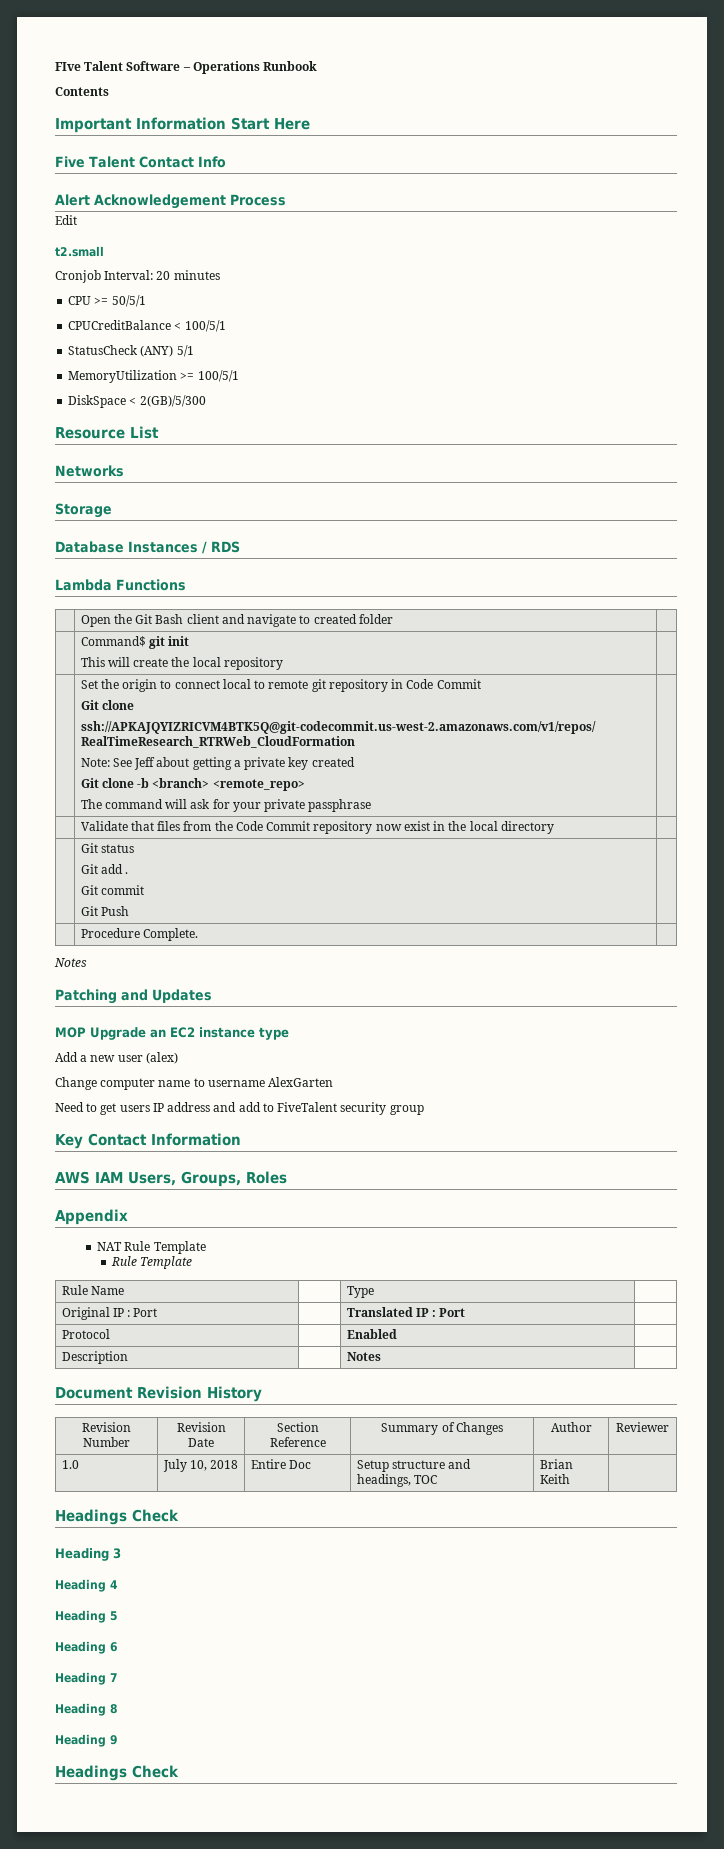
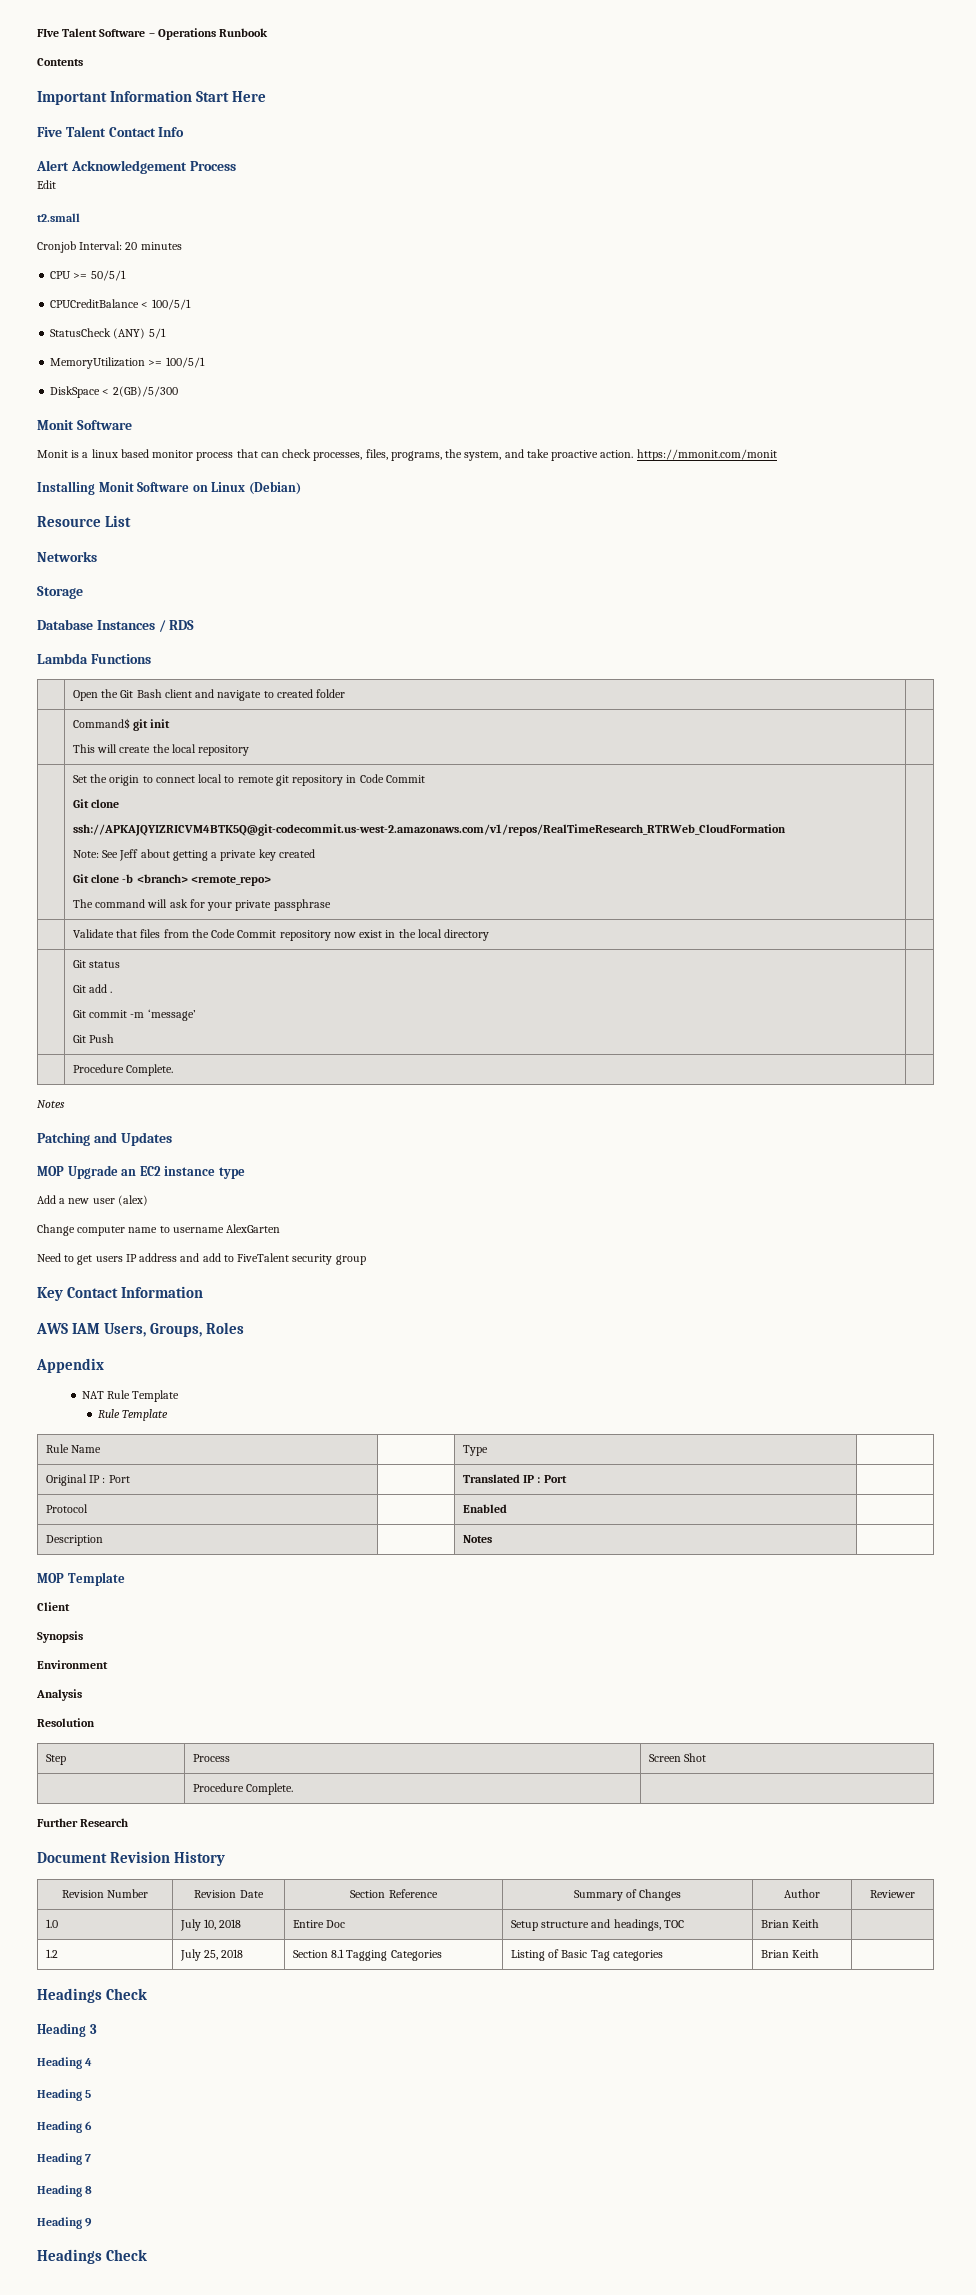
  DiskSpace < 2(GB)/5/300
+ Monit Software
+ Monit is a linux based monitor process that can check processes, files, programs, the system, and take proactive action. https://mmonit.com/monit
+ Installing Monit Software on Linux (Debian)
  | Git status
  Git add .
- Git commit
+ Git commit -m ‘message’
+ MOP Template
+ Client
+ Synopsis
+ Environment
+ Analysis
+ Resolution
+ Step | Process | Screen Shot
+ | Procedure Complete. |
+ Further Research
+ 1.2 | July 25, 2018 | Section 8.1 Tagging Categories | Listing of Basic Tag categories | Brian Keith |

